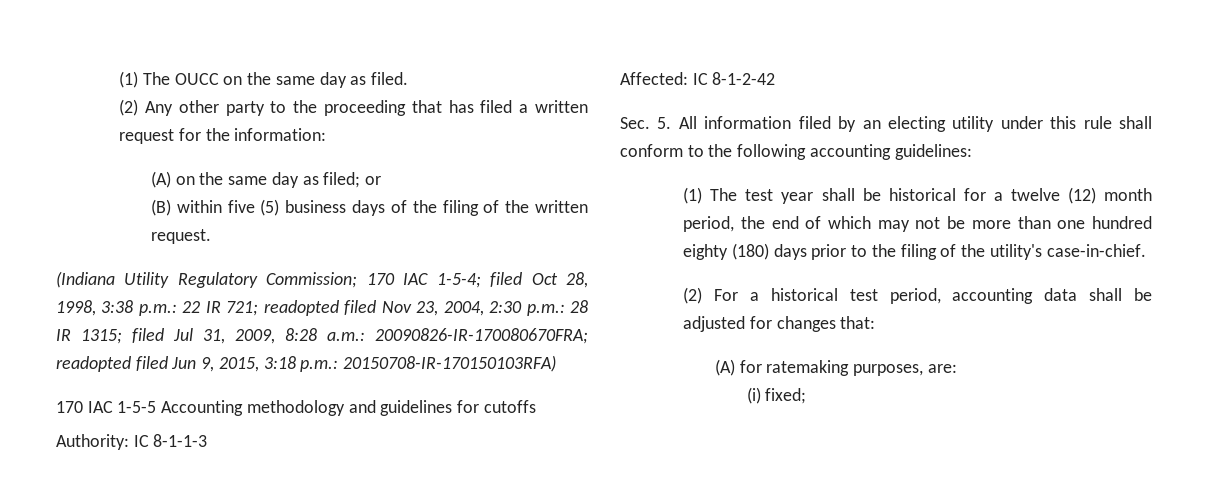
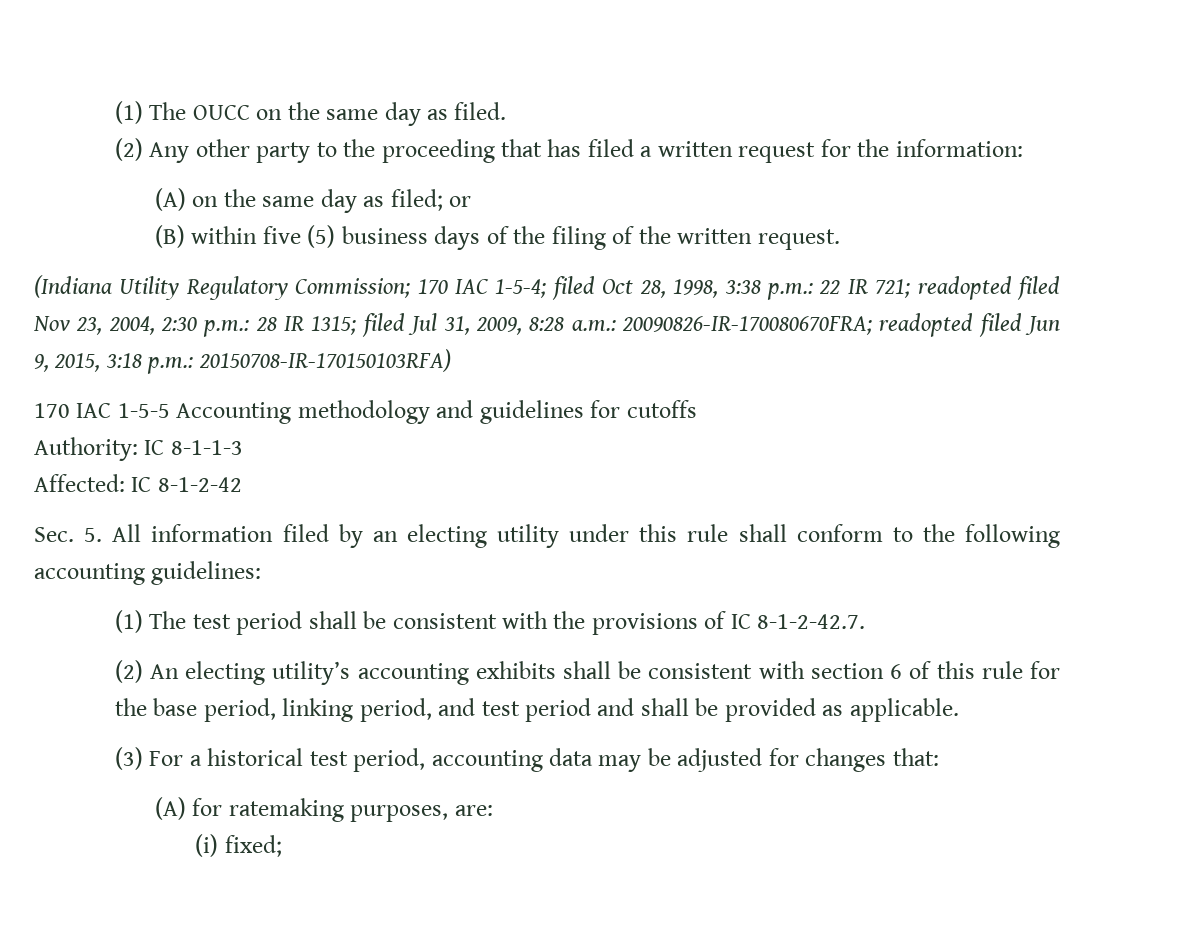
- (1) The test year shall be historical for a twelve (12) month period, the end of which may not be more than one hundred eighty (180) days prior to the filing of the utility's case-in-chief.
- (2) For a historical test period, accounting data shall be adjusted for changes that:
+ (1) The test period shall be consistent with the provisions of IC 8-1-2-42.7.
+ (2) An electing utility’s accounting exhibits shall be consistent with section 6 of this rule for the base period, linking period, and test period and shall be provided as applicable.
+ (3) For a historical test period, accounting data may be adjusted for changes that:

